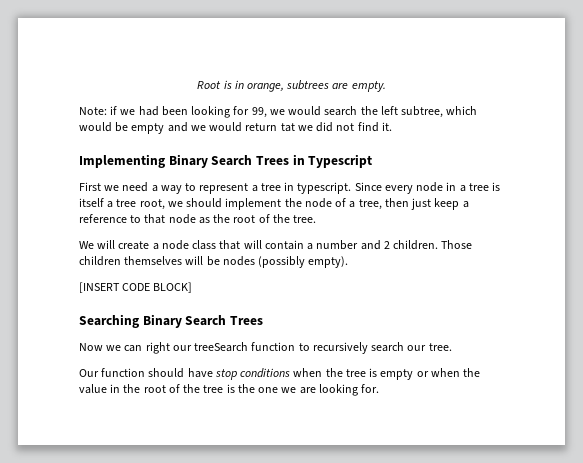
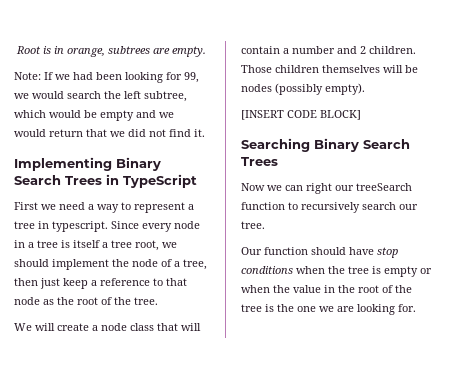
- Note: if we had been looking for 99, we would search the left subtree, which would be empty and we would return tat we did not find it.
+ Note: If we had been looking for 99, we would search the left subtree, which would be empty and we would return that we did not find it.
- Implementing Binary Search Trees in Typescript
+ Implementing Binary Search Trees in TypeScript

